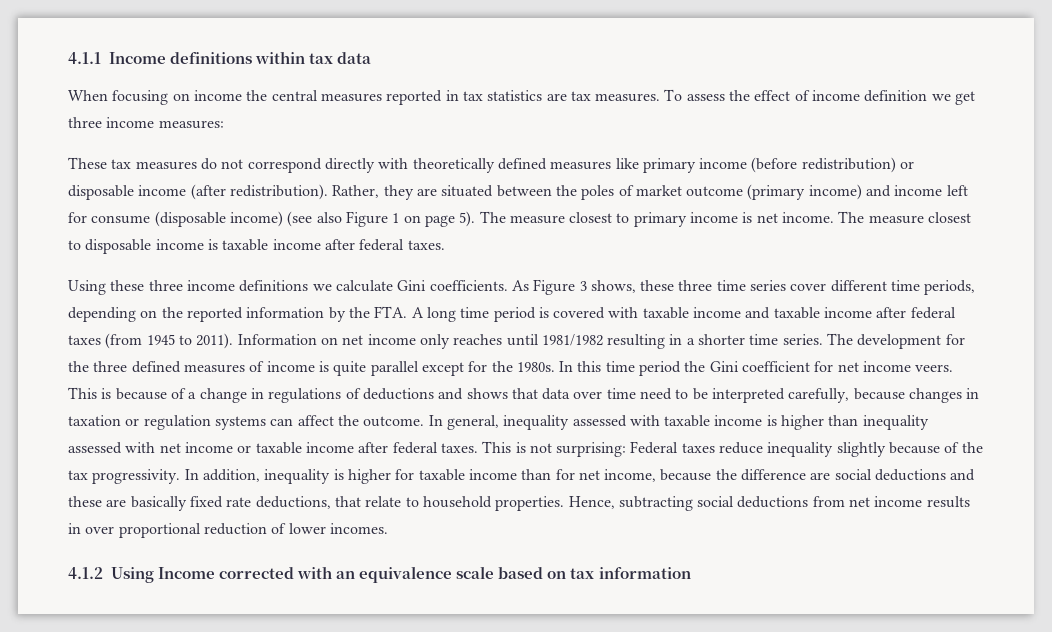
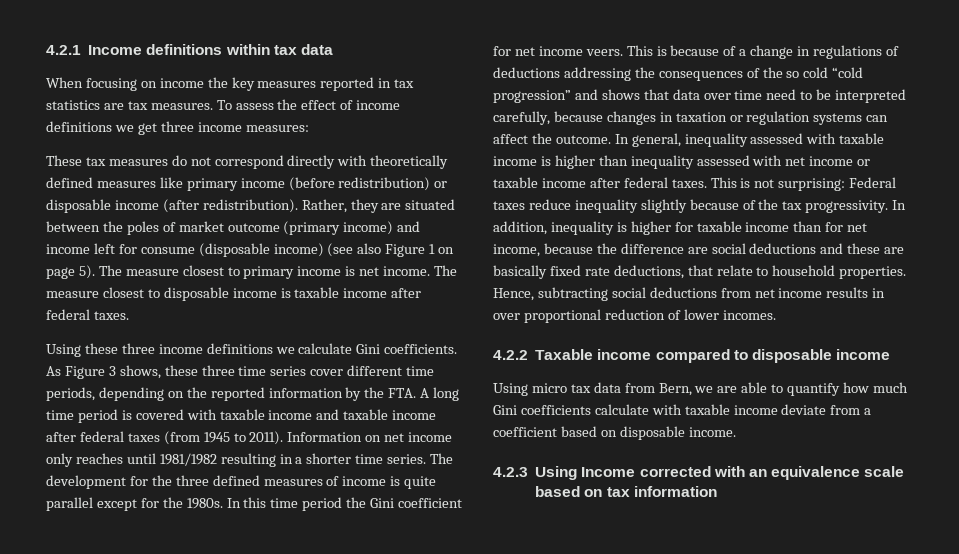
- 4.1.1 Income definitions within tax data
+ 4.2.1 Income definitions within tax data
- When focusing on income the central measures reported in tax statistics are tax measures.
+ When focusing on income the key measures reported in tax statistics are tax measures.
- To assess the effect of income definition we get three income measures:
+ To assess the effect of income definitions we get three income measures:
- This is because of a change in regulations of deductions and shows that data over time need to be interpreted carefully, because changes in taxation or regulation systems can affect the outcome.
+ This is because of a change in regulations of deductions addressing the consequences of the so cold “cold progression” and shows that data over time need to be interpreted carefully, because changes in taxation or regulation systems can affect the outcome.
- 4.1.2 Using Income corrected with an equivalence scale based on tax information
+ 4.2.2 Taxable income compared to disposable income
+ Using micro tax data from Bern, we are able to quantify how much Gini coefficients calculate with taxable income deviate from a coefficient based on disposable income.
+ 4.2.3 Using Income corrected with an equivalence scale based on tax information

